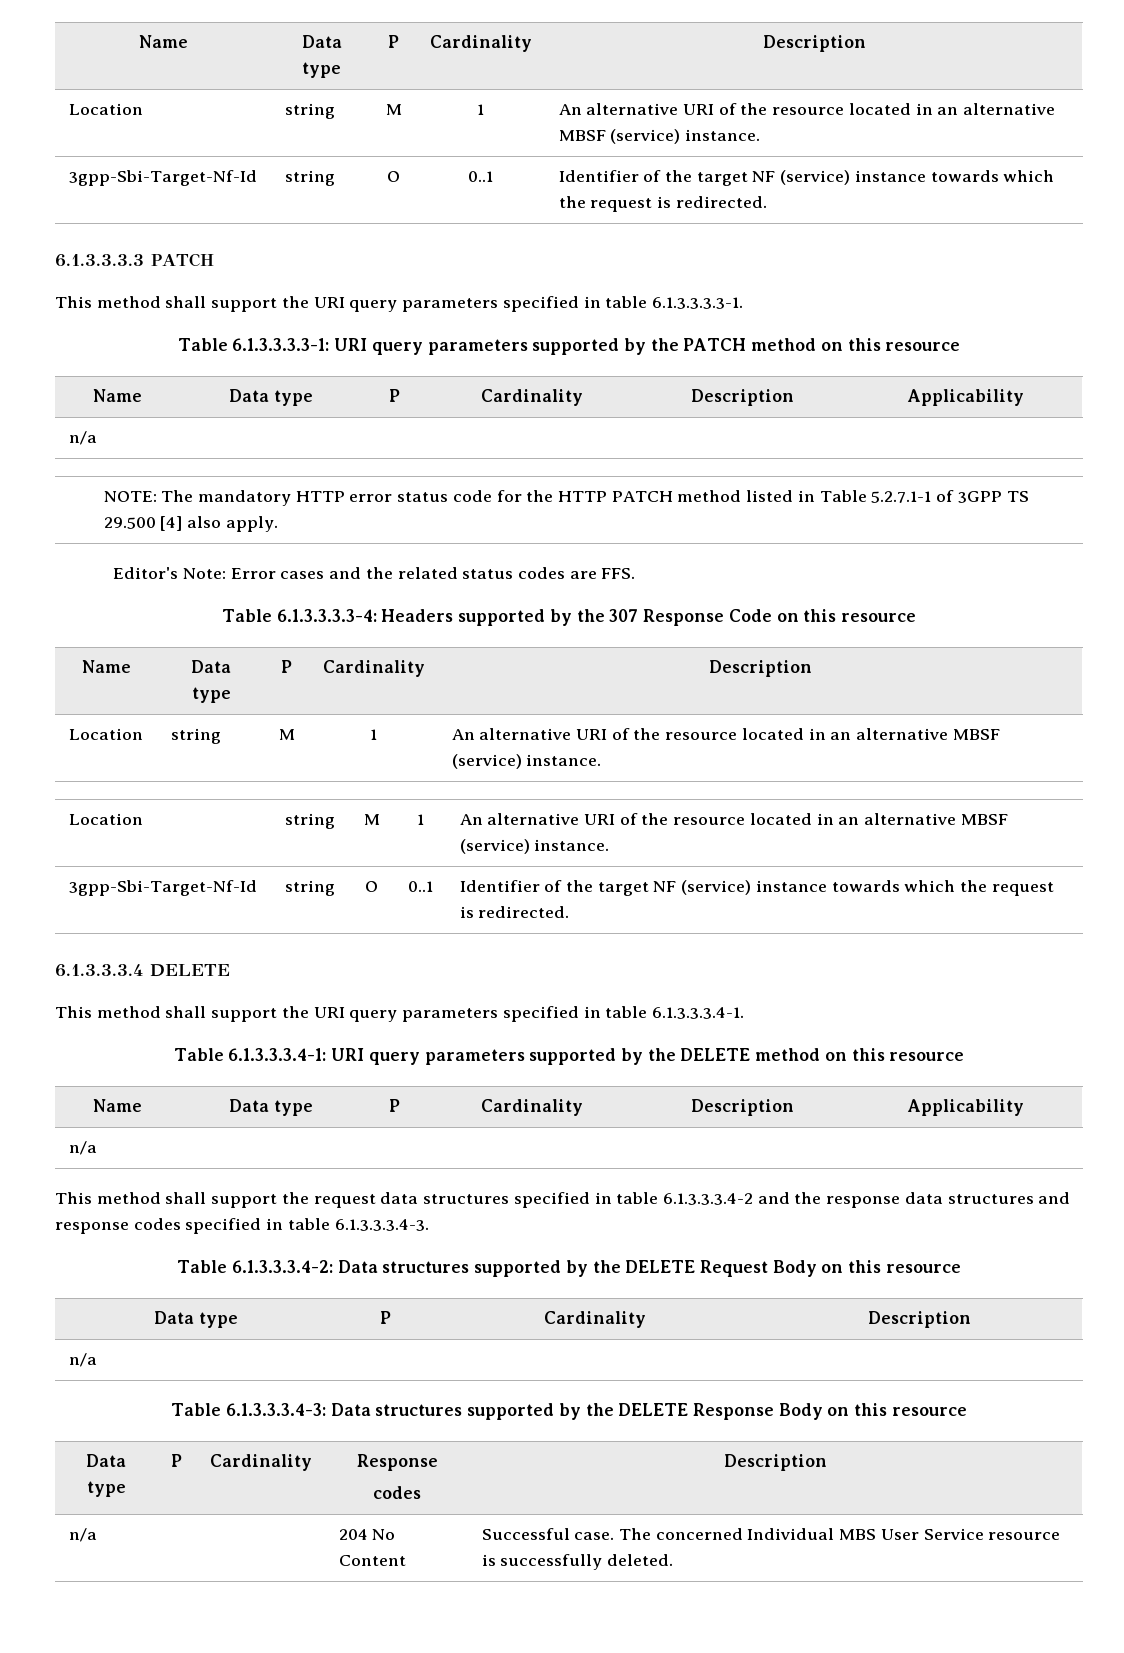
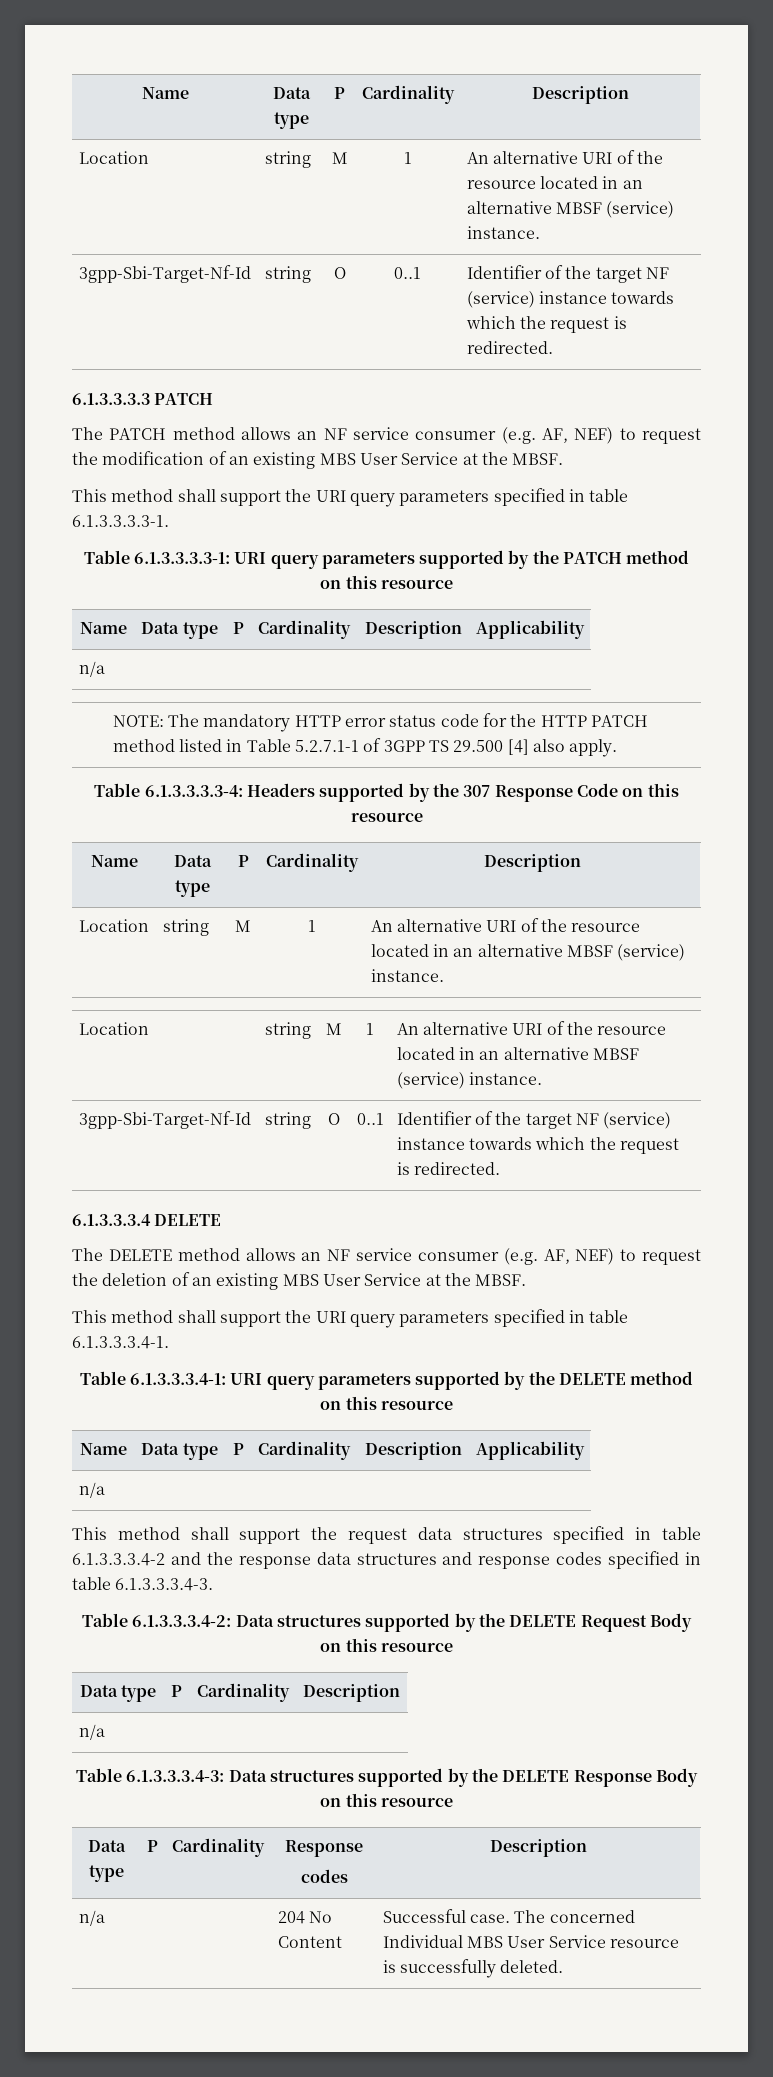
+ The PATCH method allows an NF service consumer (e.g. AF, NEF) to request the modification of an existing MBS User Service at the MBSF.
- Editor's Note: Error cases and the related status codes are FFS.
+ The DELETE method allows an NF service consumer (e.g. AF, NEF) to request the deletion of an existing MBS User Service at the MBSF.

